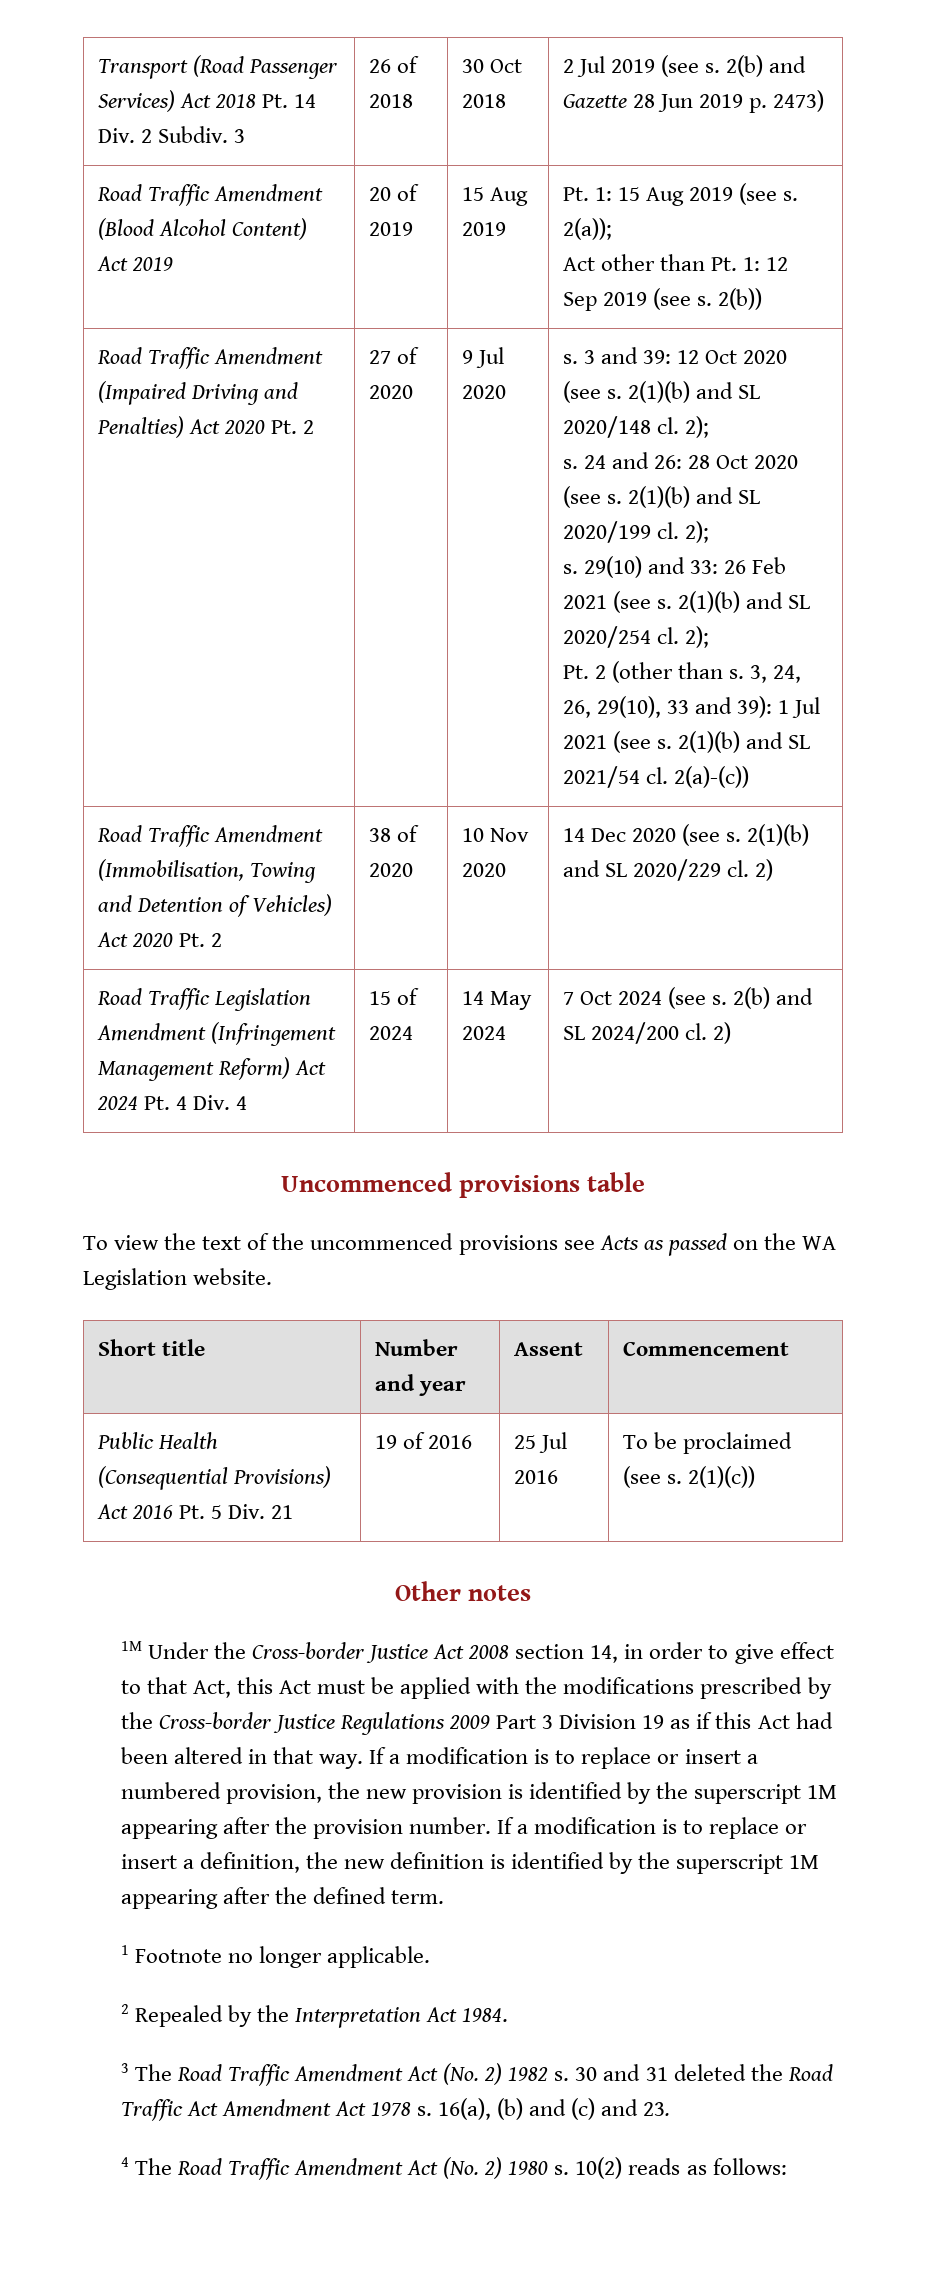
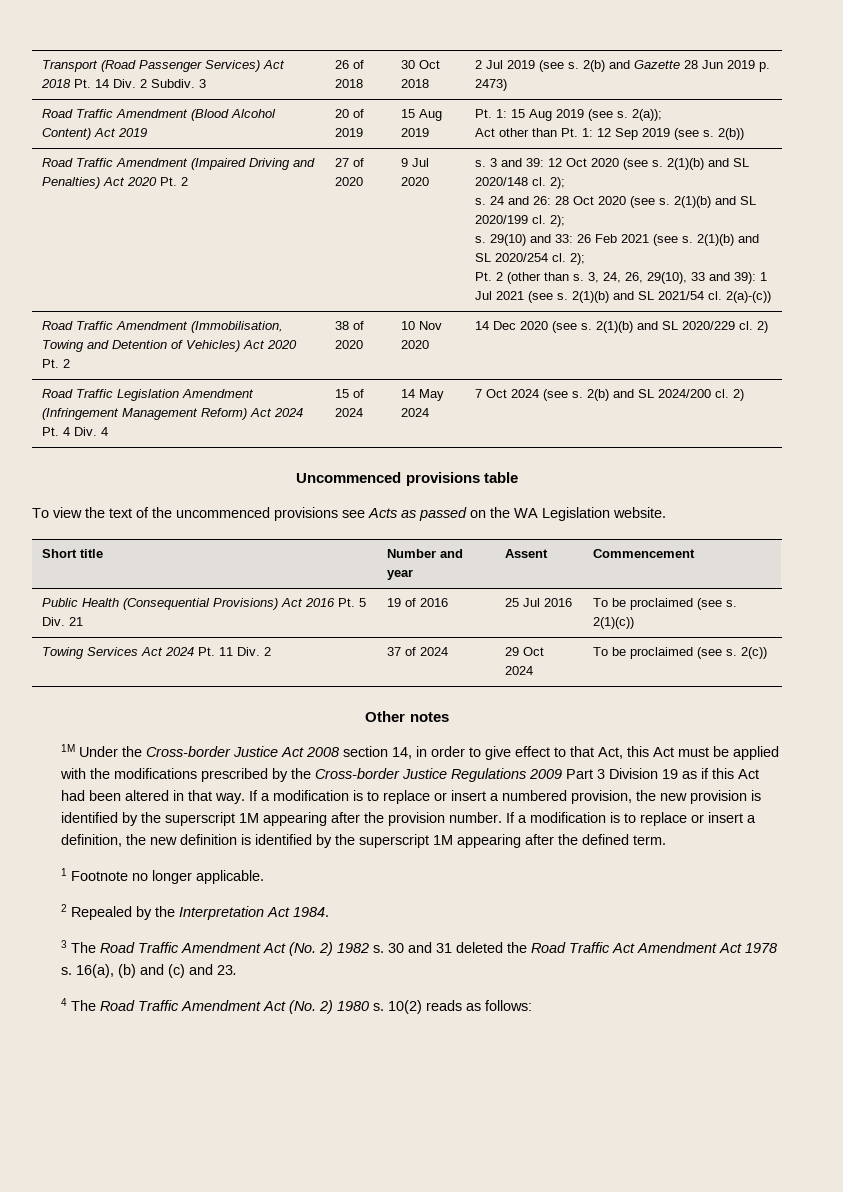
+ Towing Services Act 2024 Pt. 11 Div. 2 | 37 of 2024 | 29 Oct 2024 | To be proclaimed (see s. 2(c))

